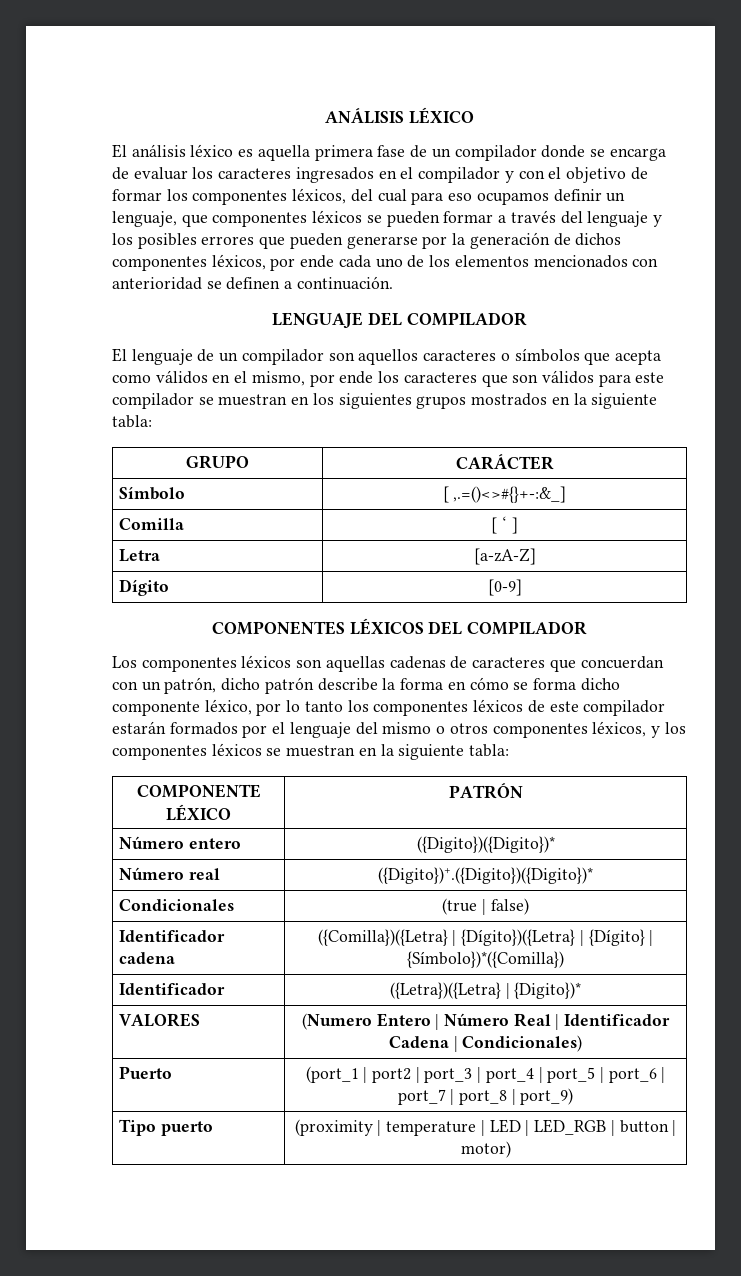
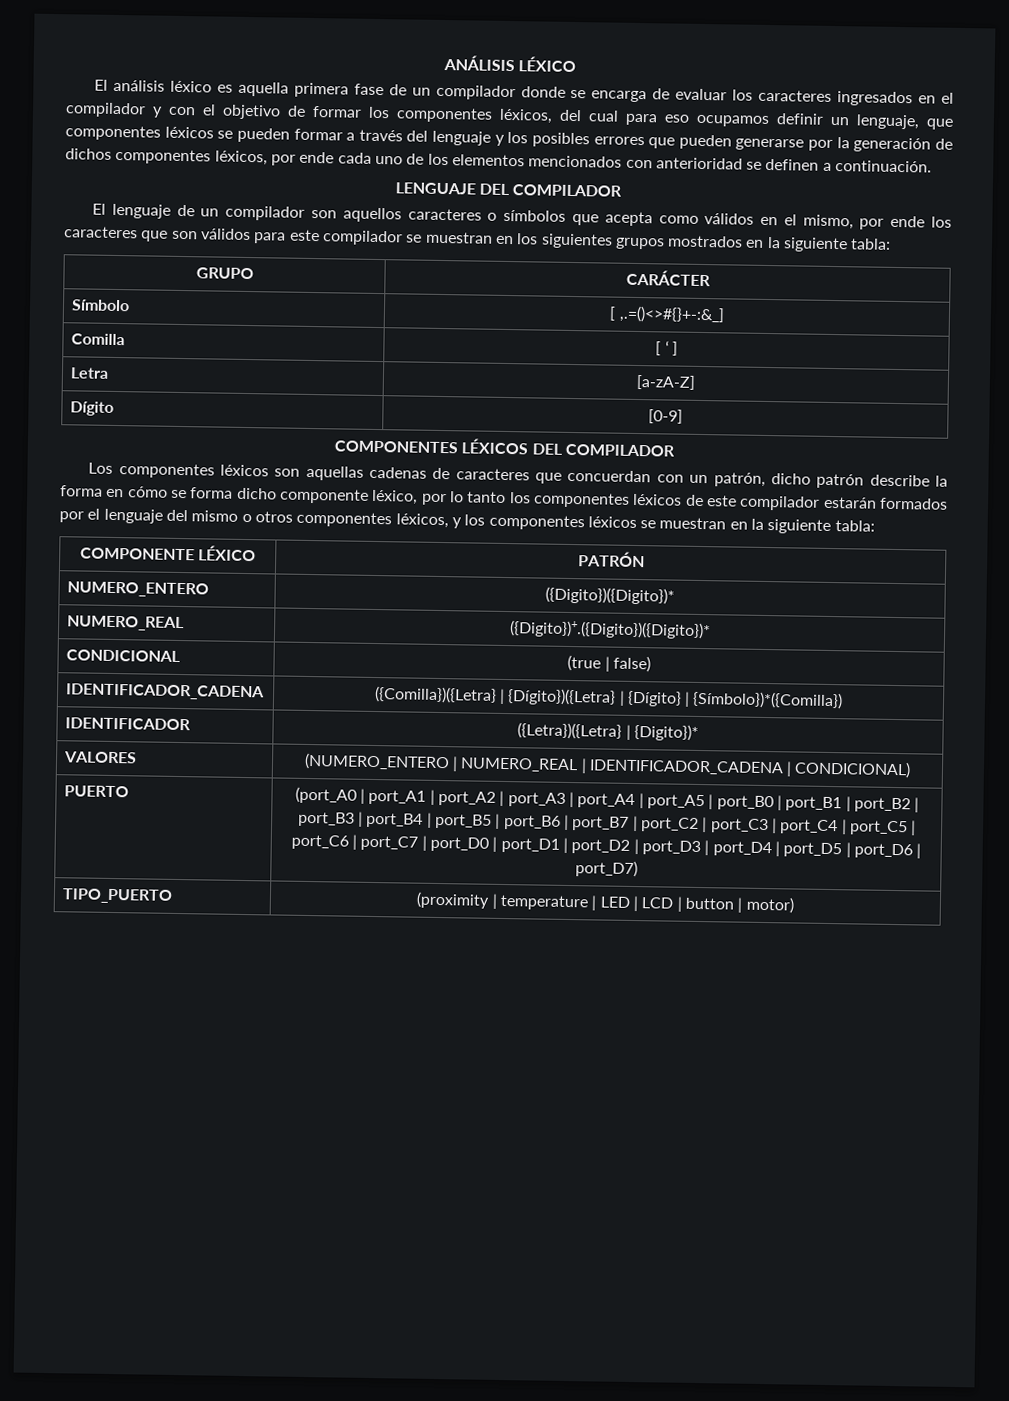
- Número entero | ({Digito})({Digito})*
+ NUMERO_ENTERO | ({Digito})({Digito})*
- Número real | ({Digito})+.({Digito})({Digito})*
+ NUMERO_REAL | ({Digito})+.({Digito})({Digito})*
- Condicionales | (true | false)
+ CONDICIONAL | (true | false)
- Identificador cadena | ({Comilla})({Letra} | {Dígito})({Letra} | {Dígito} | {Símbolo})*({Comilla})
+ IDENTIFICADOR_CADENA | ({Comilla})({Letra} | {Dígito})({Letra} | {Dígito} | {Símbolo})*({Comilla})
- Identificador | ({Letra})({Letra} | {Digito})*
+ IDENTIFICADOR | ({Letra})({Letra} | {Digito})*
- VALORES | (Numero Entero | Número Real | Identificador Cadena | Condicionales)
- Puerto | (port_1 | port2 | port_3 | port_4 | port_5 | port_6 | port_7 | port_8 | port_9)
- Tipo puerto | (proximity | temperature | LED | LED_RGB | button | motor)
+ VALORES | (NUMERO_ENTERO | NUMERO_REAL | IDENTIFICADOR_CADENA | CONDICIONAL)
+ PUERTO | (port_A0 | port_A1 | port_A2 | port_A3 | port_A4 | port_A5 | port_B0 | port_B1 | port_B2 | port_B3 | port_B4 | port_B5 | port_B6 | port_B7 | port_C2 | port_C3 | port_C4 | port_C5 | port_C6 | port_C7 | port_D0 | port_D1 | port_D2 | port_D3 | port_D4 | port_D5 | port_D6 | port_D7)
+ TIPO_PUERTO | (proximity | temperature | LED | LCD | button | motor)

